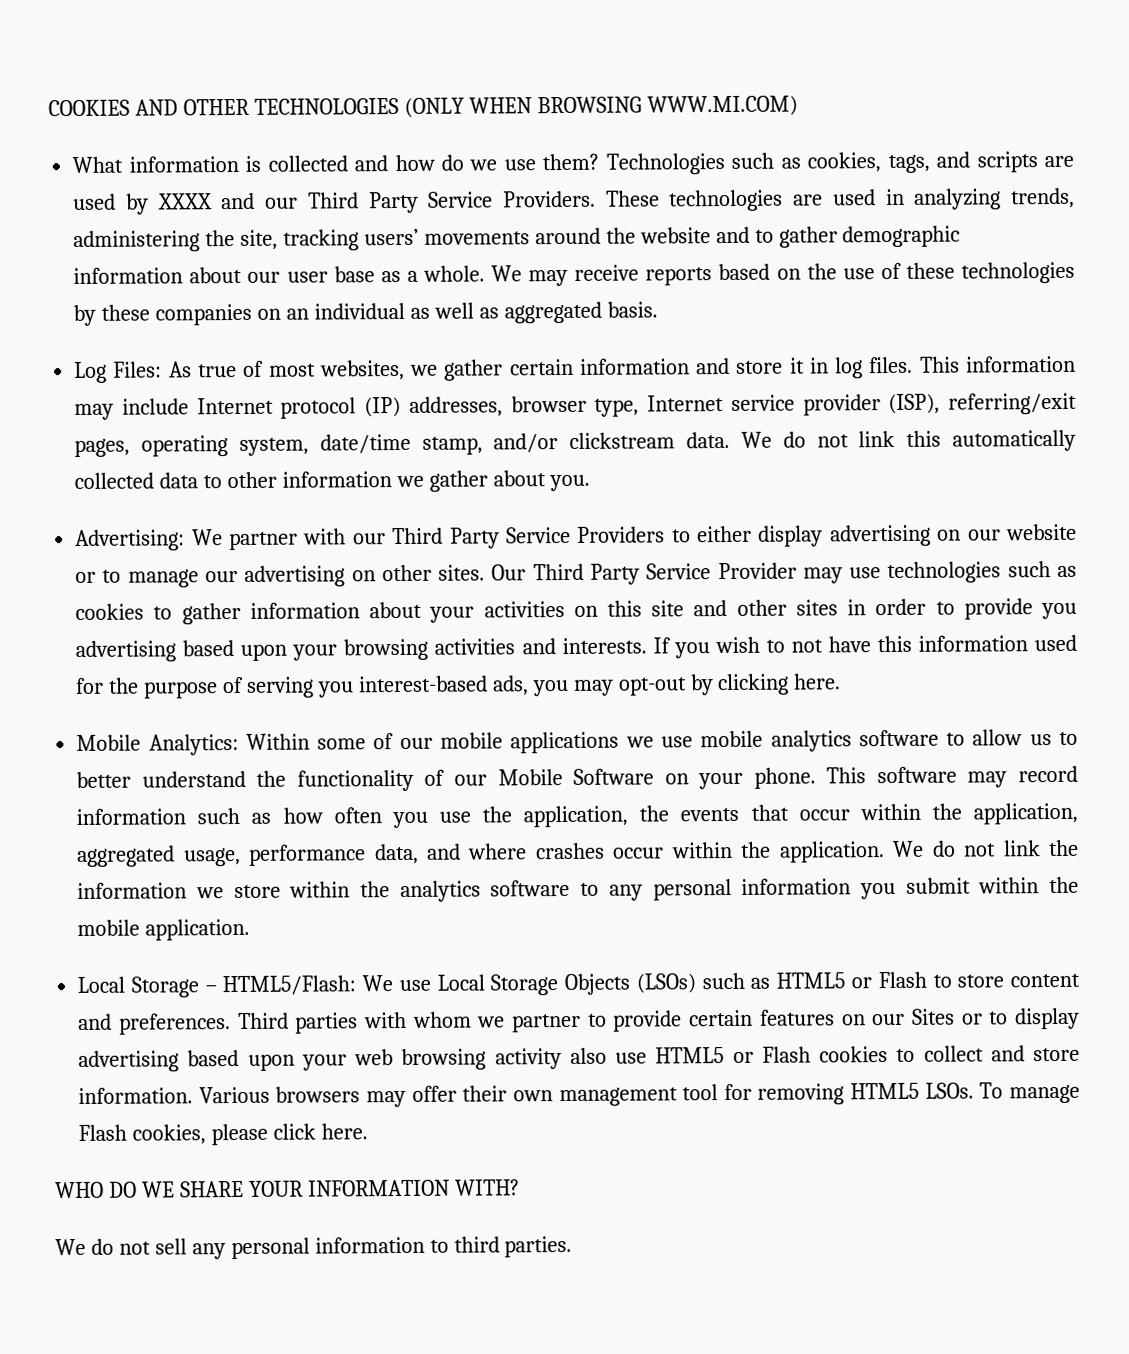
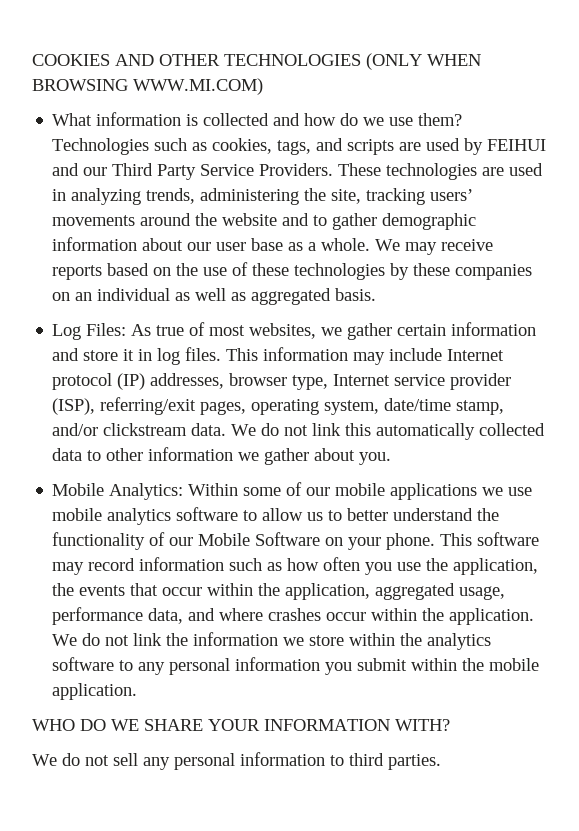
- Technologies such as cookies, tags, and scripts are used by XXXX and our Third Party Service Providers.
+ Technologies such as cookies, tags, and scripts are used by FEIHUI and our Third Party Service Providers.
- Advertising: We partner with our Third Party Service Providers to either display advertising on our website or to manage our advertising on other sites. Our Third Party Service Provider may use technologies such as cookies to gather information about your activities on this site and other sites in order to provide you advertising based upon your browsing activities and interests. If you wish to not have this information used for the purpose of serving you interest-based ads, you may opt-out by clicking here.
- Local Storage – HTML5/Flash: We use Local Storage Objects (LSOs) such as HTML5 or Flash to store content and preferences. Third parties with whom we partner to provide certain features on our Sites or to display advertising based upon your web browsing activity also use HTML5 or Flash cookies to collect and store information. Various browsers may offer their own management tool for removing HTML5 LSOs. To manage Flash cookies, please click here.

